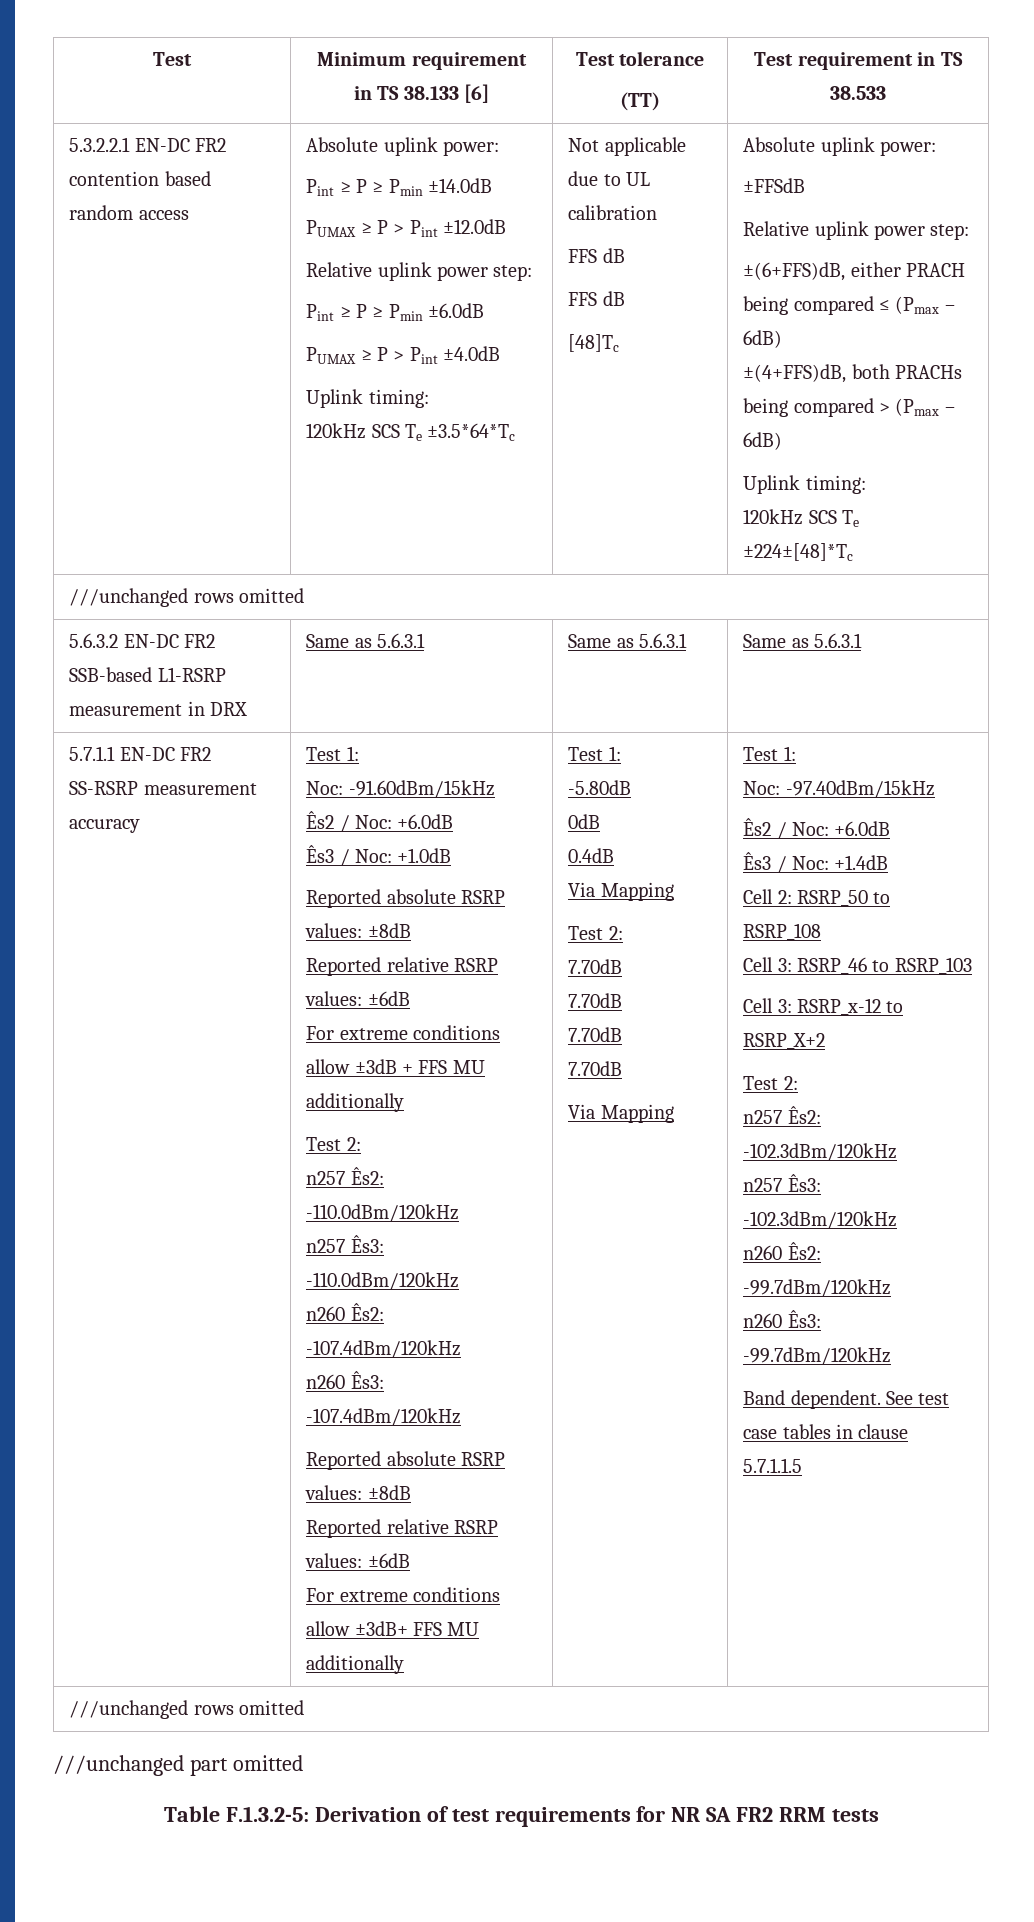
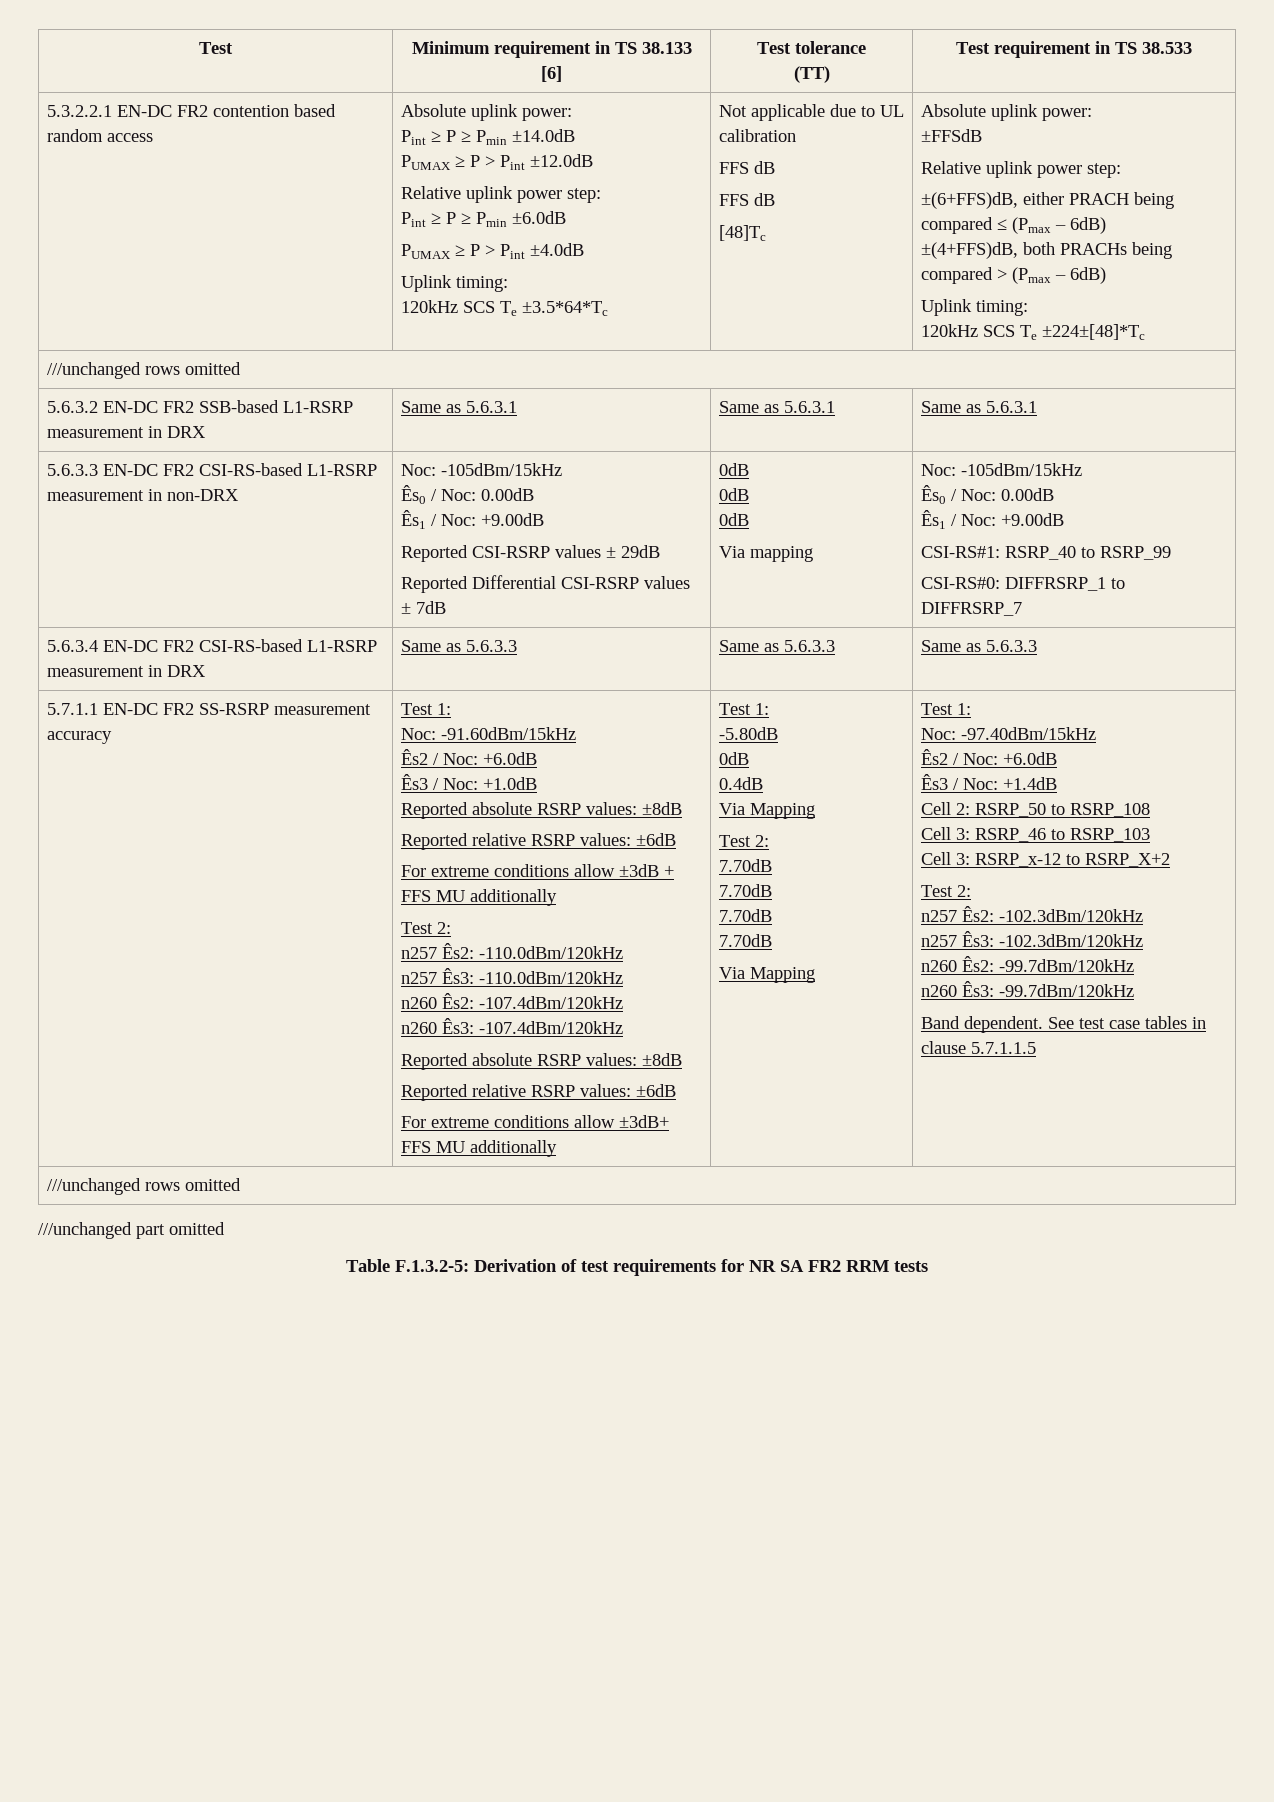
+ 5.6.3.3 EN-DC FR2 CSI-RS-based L1-RSRP measurement in non-DRX | Noc: -105dBm/15kHz
+ Ês0 / Noc: 0.00dB
+ Ês1 / Noc: +9.00dB
+ Reported CSI-RSRP values ± 29dB
+ Reported Differential CSI-RSRP values ± 7dB | 0dB
+ 0dB
+ 0dB
+ Via mapping | Noc: -105dBm/15kHz
+ Ês0 / Noc: 0.00dB
+ Ês1 / Noc: +9.00dB
+ CSI-RS#1: RSRP_40 to RSRP_99
+ CSI-RS#0: DIFFRSRP_1 to DIFFRSRP_7
+ 5.6.3.4 EN-DC FR2 CSI-RS-based L1-RSRP measurement in DRX | Same as 5.6.3.3 | Same as 5.6.3.3 | Same as 5.6.3.3

